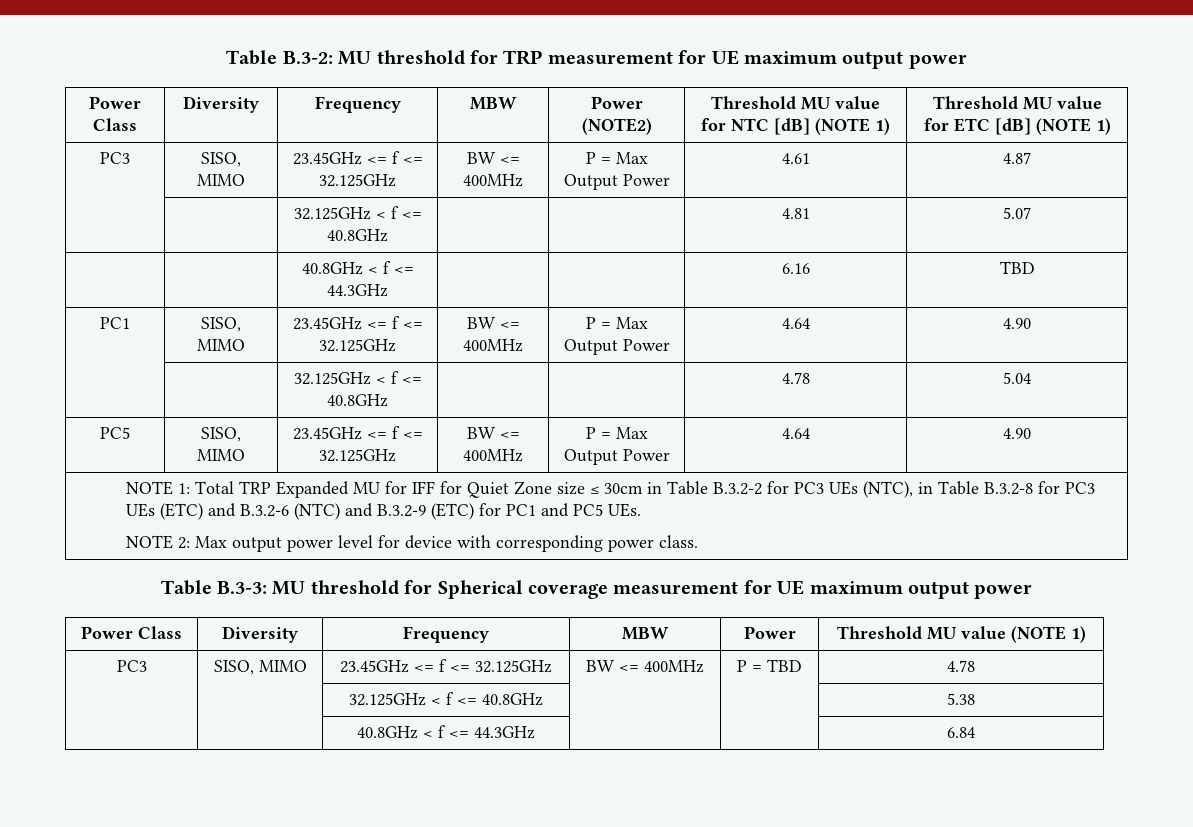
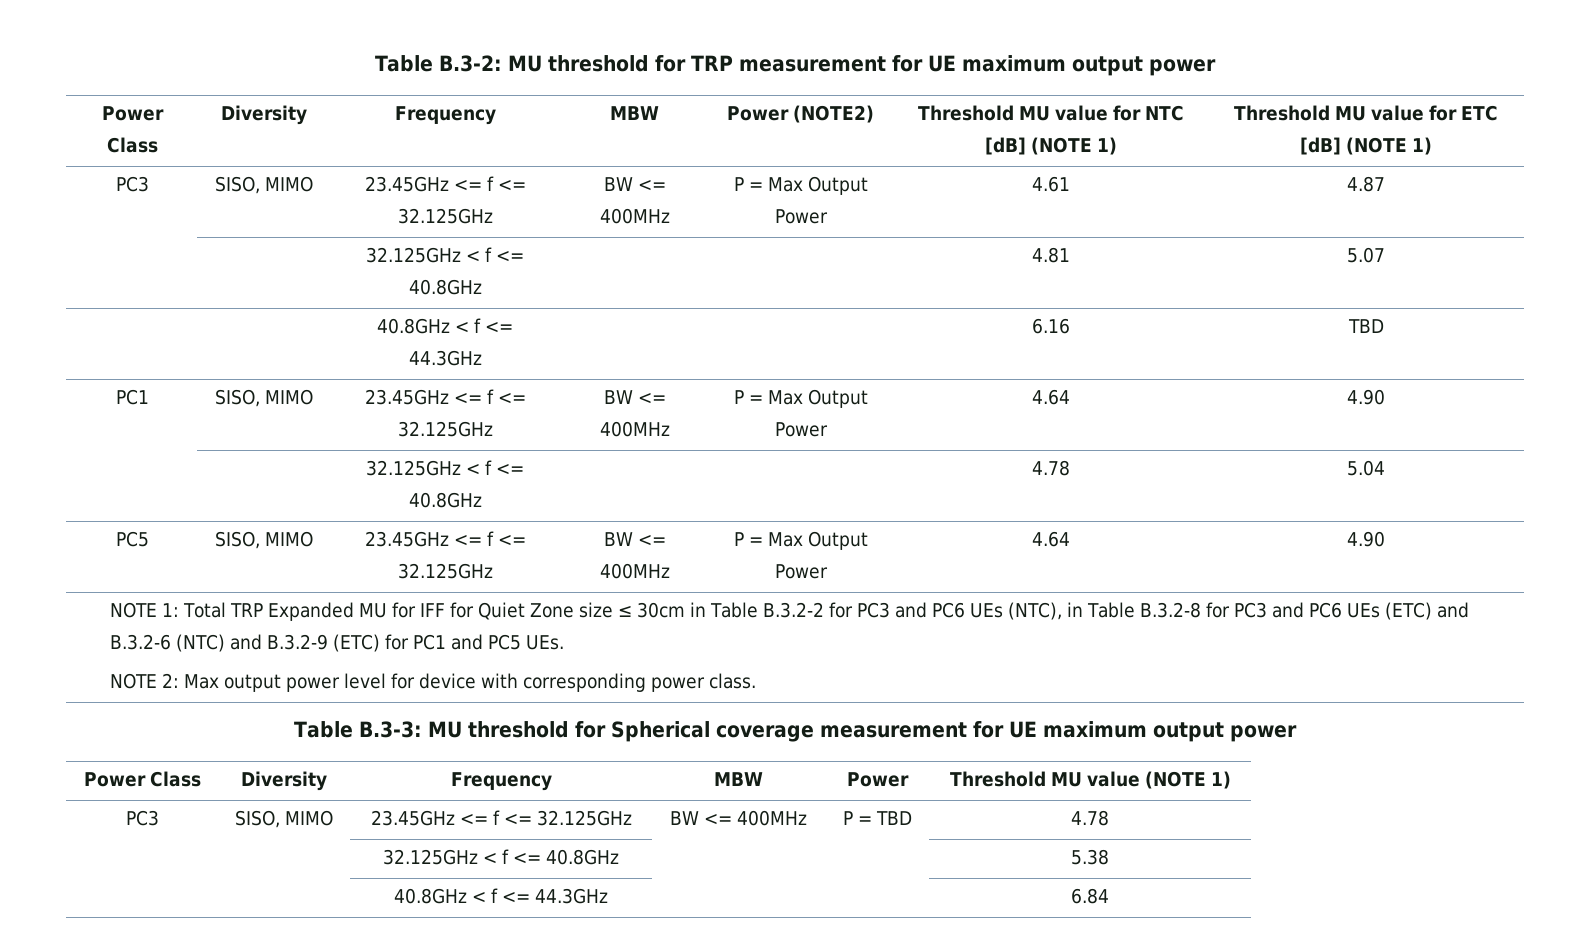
- NOTE 1: Total TRP Expanded MU for IFF for Quiet Zone size ≤ 30cm in Table B.3.2-2 for PC3 UEs (NTC), in Table B.3.2-8 for PC3 UEs (ETC) and B.3.2-6 (NTC) and B.3.2-9 (ETC) for PC1 and PC5 UEs.
+ NOTE 1: Total TRP Expanded MU for IFF for Quiet Zone size ≤ 30cm in Table B.3.2-2 for PC3 and PC6 UEs (NTC), in Table B.3.2-8 for PC3 and PC6 UEs (ETC) and B.3.2-6 (NTC) and B.3.2-9 (ETC) for PC1 and PC5 UEs.

